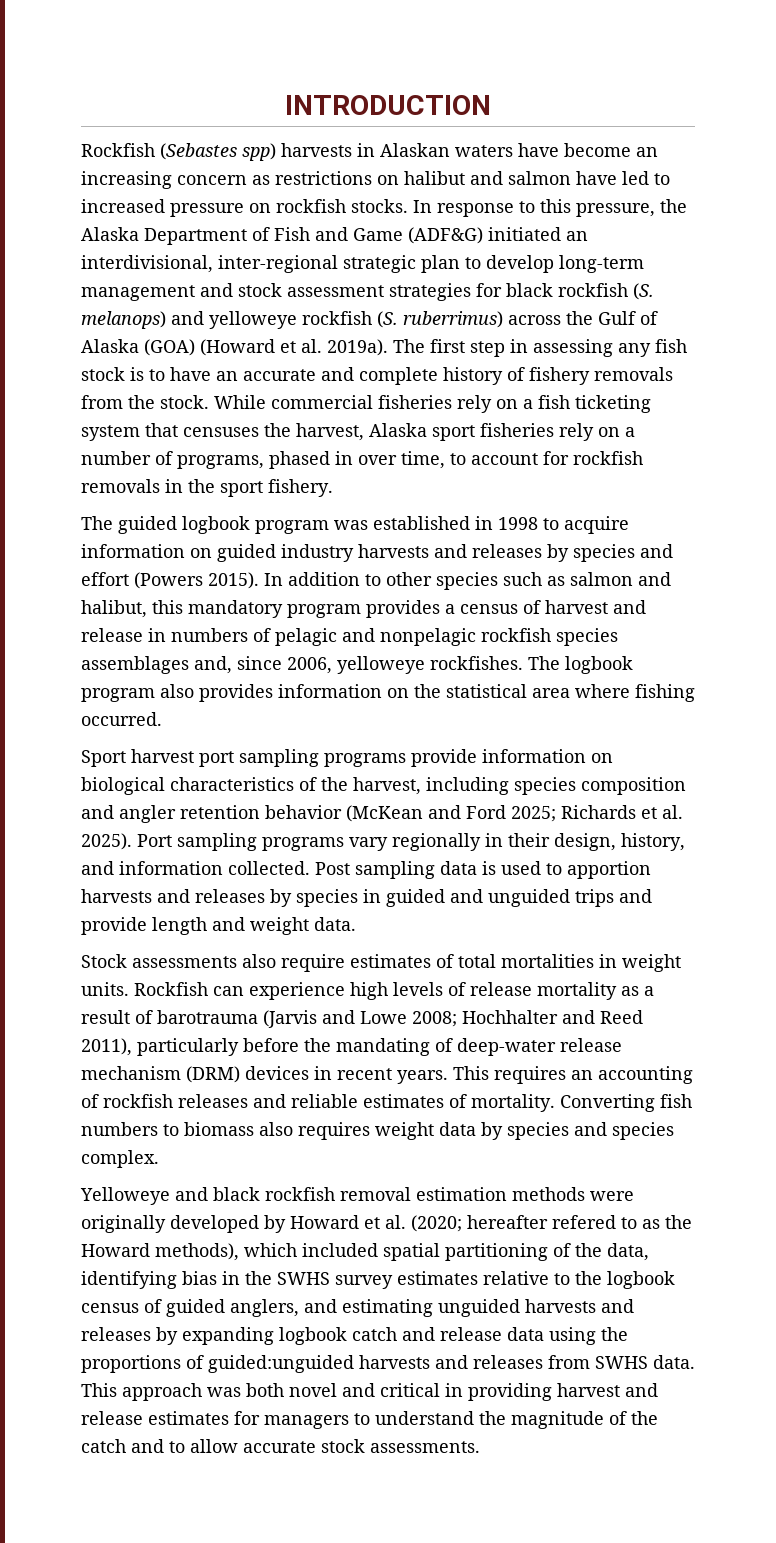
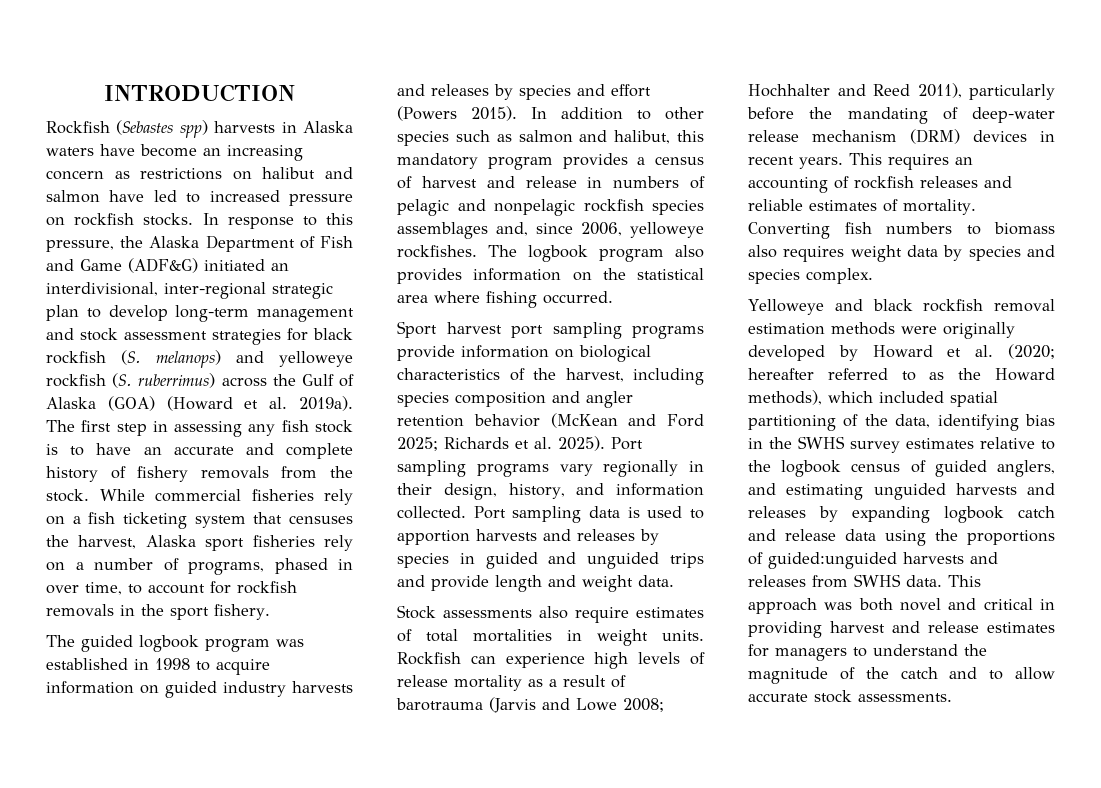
- Rockfish (Sebastes spp) harvests in Alaskan waters have become an increasing concern as restrictions on halibut and salmon have led to increased pressure on rockfish stocks.
+ Rockfish (Sebastes spp) harvests in Alaska waters have become an increasing concern as restrictions on halibut and salmon have led to increased pressure on rockfish stocks.
- Post sampling data is used to apportion harvests and releases by species in guided and unguided trips and provide length and weight data.
+ Port sampling data is used to apportion harvests and releases by species in guided and unguided trips and provide length and weight data.
- hereafter refered to as the Howard methods), which included spatial partitioning of the data, identifying bias in the SWHS survey estimates relative to the logbook census of guided anglers, and estimating unguided harvests and releases by expanding logbook catch and release data using the proportions of guided:unguided harvests and releases from SWHS data.
+ hereafter referred to as the Howard methods), which included spatial partitioning of the data, identifying bias in the SWHS survey estimates relative to the logbook census of guided anglers, and estimating unguided harvests and releases by expanding logbook catch and release data using the proportions of guided:unguided harvests and releases from SWHS data.

